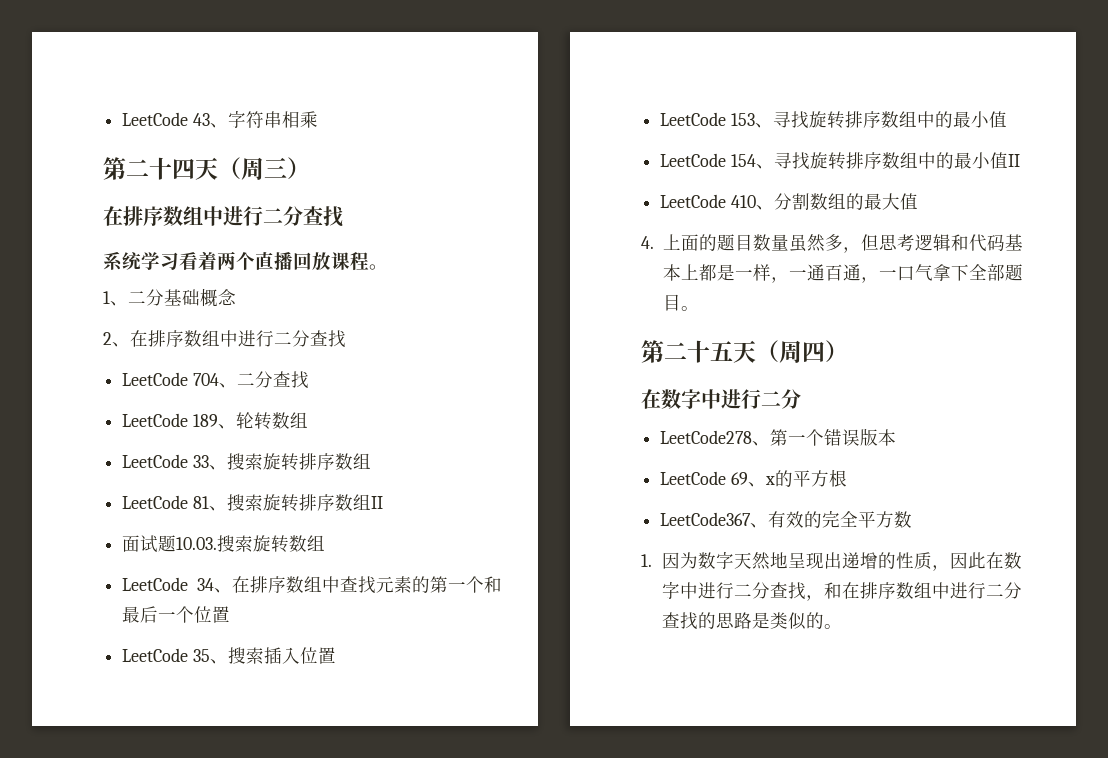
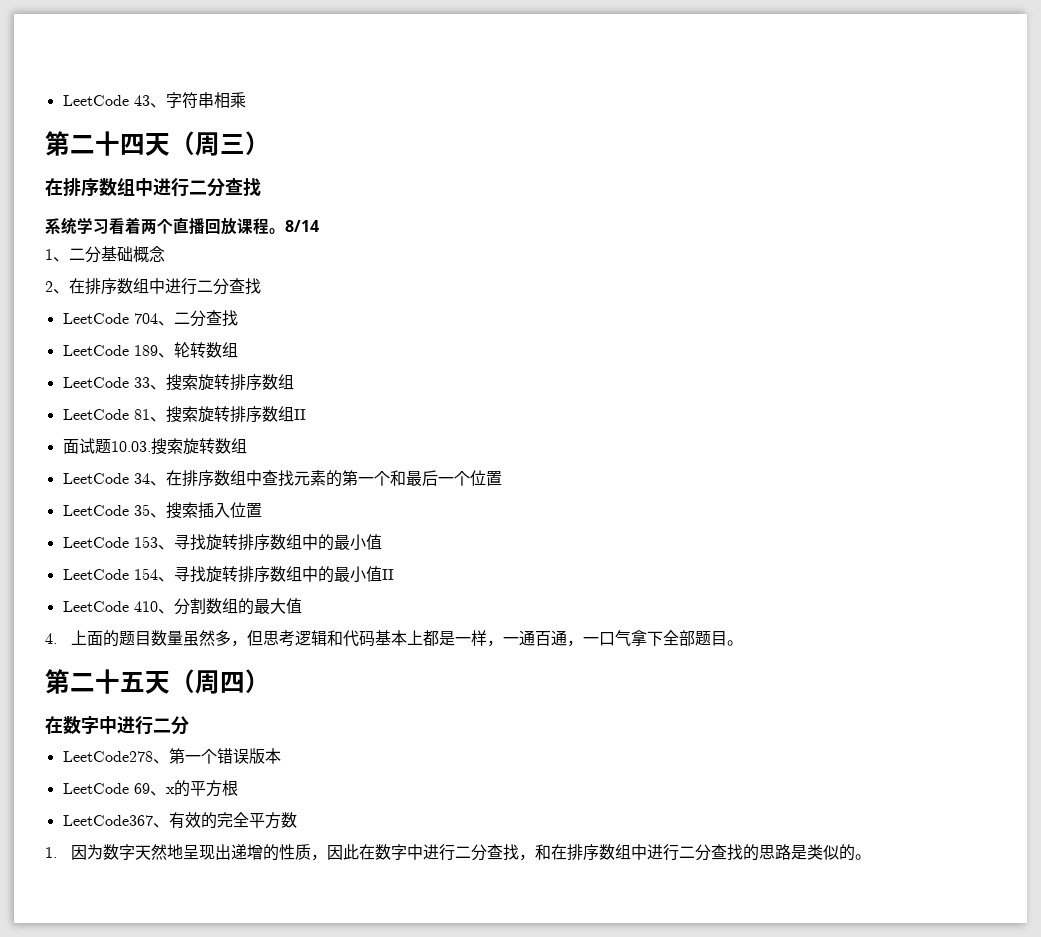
+ 8/14

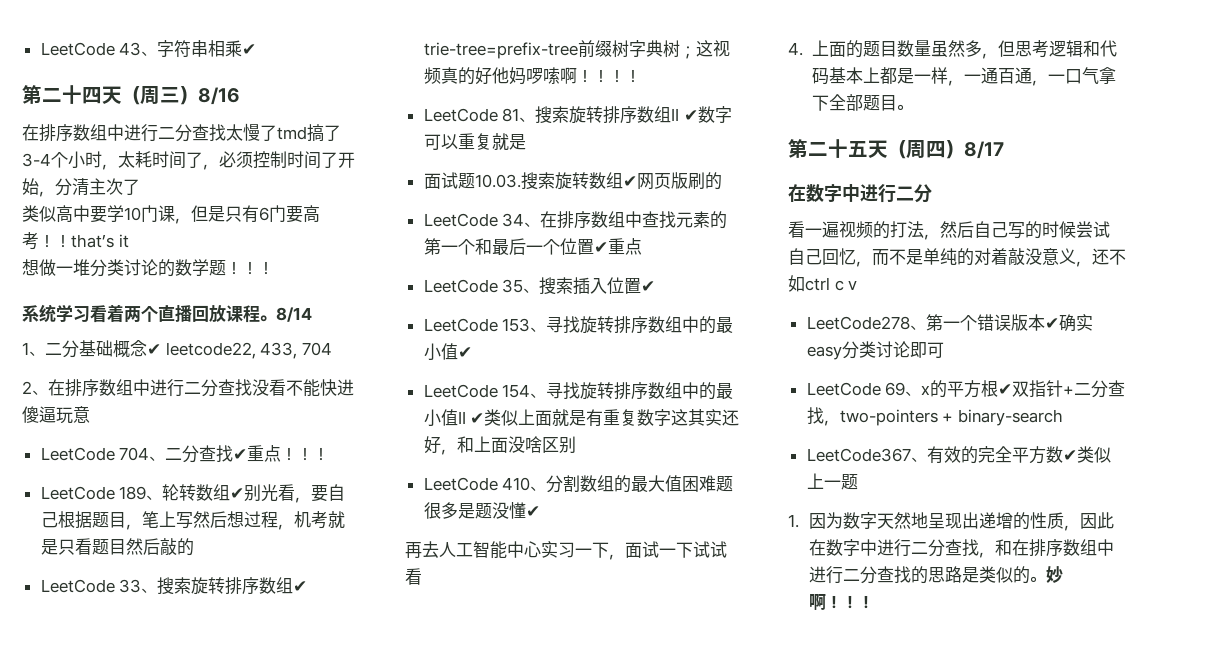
- LeetCode 43、字符串相乘
+ LeetCode 43、字符串相乘✔
- 第二十四天（周三）
- 在排序数组中进行二分查找
+ 第二十四天（周三）8/16
+ 在排序数组中进行二分查找太慢了tmd搞了3-4个小时，太耗时间了，必须控制时间了开始，分清主次了
+ 类似高中要学10门课，但是只有6门要高考！！that’s it
+ 想做一堆分类讨论的数学题！！！
- 1、二分基础概念
+ 1、二分基础概念✔ leetcode22, 433, 704
- 2、在排序数组中进行二分查找
+ 2、在排序数组中进行二分查找没看不能快进傻逼玩意
- LeetCode 704、二分查找
+ LeetCode 704、二分查找✔重点！！！
- LeetCode 189、轮转数组
+ LeetCode 189、轮转数组✔别光看，要自己根据题目，笔上写然后想过程，机考就是只看题目然后敲的
- LeetCode 33、搜索旋转排序数组
+ LeetCode 33、搜索旋转排序数组✔ trie-tree=prefix-tree前缀树字典树；这视频真的好他妈啰嗦啊！！！！
- LeetCode 81、搜索旋转排序数组II
+ LeetCode 81、搜索旋转排序数组II ✔数字可以重复就是
- 面试题10.03.搜索旋转数组
+ 面试题10.03.搜索旋转数组✔网页版刷的
- LeetCode 34、在排序数组中查找元素的第一个和最后一个位置
+ LeetCode 34、在排序数组中查找元素的第一个和最后一个位置✔重点
- LeetCode 35、搜索插入位置
+ LeetCode 35、搜索插入位置✔
- LeetCode 153、寻找旋转排序数组中的最小值
+ LeetCode 153、寻找旋转排序数组中的最小值✔
- LeetCode 154、寻找旋转排序数组中的最小值II
+ LeetCode 154、寻找旋转排序数组中的最小值II ✔类似上面就是有重复数字这其实还好，和上面没啥区别
- LeetCode 410、分割数组的最大值
+ LeetCode 410、分割数组的最大值困难题很多是题没懂✔
+ 再去人工智能中心实习一下，面试一下试试看
- 第二十五天（周四）
+ 第二十五天（周四）8/17
  在数字中进行二分
+ 看一遍视频的打法，然后自己写的时候尝试自己回忆，而不是单纯的对着敲没意义，还不如ctrl c v
- LeetCode278、第一个错误版本
+ LeetCode278、第一个错误版本✔确实easy分类讨论即可
- LeetCode 69、x的平方根
+ LeetCode 69、x的平方根✔双指针+二分查找，two-pointers + binary-search
- LeetCode367、有效的完全平方数
+ LeetCode367、有效的完全平方数✔类似上一题
+ 妙啊！！！

